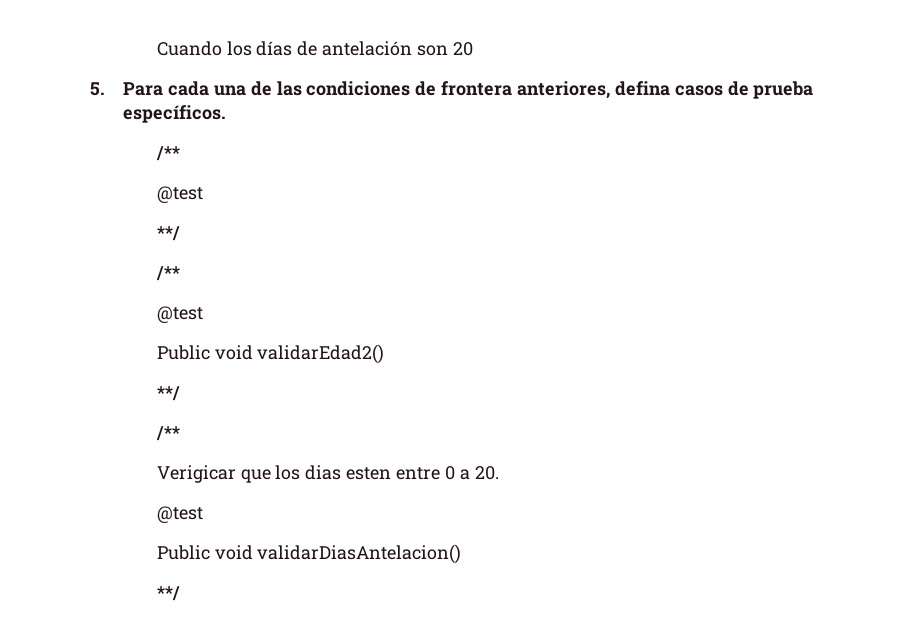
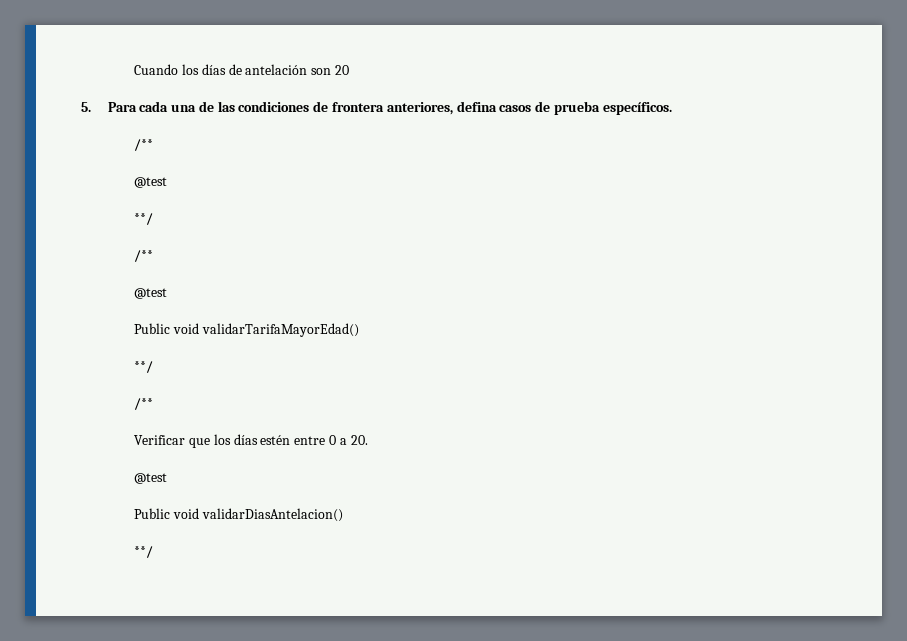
- Public void validarEdad2()
+ Public void validarTarifaMayorEdad()
  **/
  /**
- Verigicar que los dias esten entre 0 a 20.
+ Verificar que los días estén entre 0 a 20.

